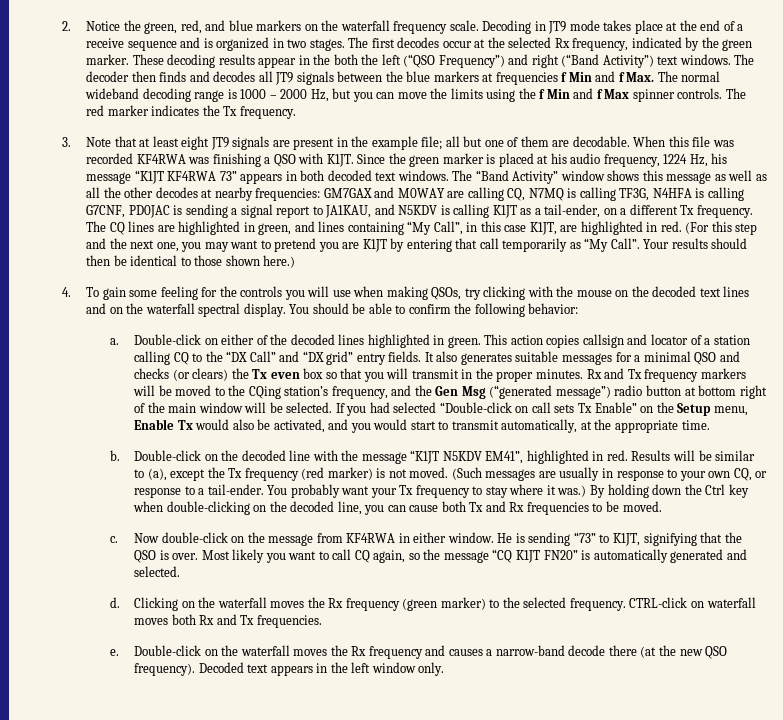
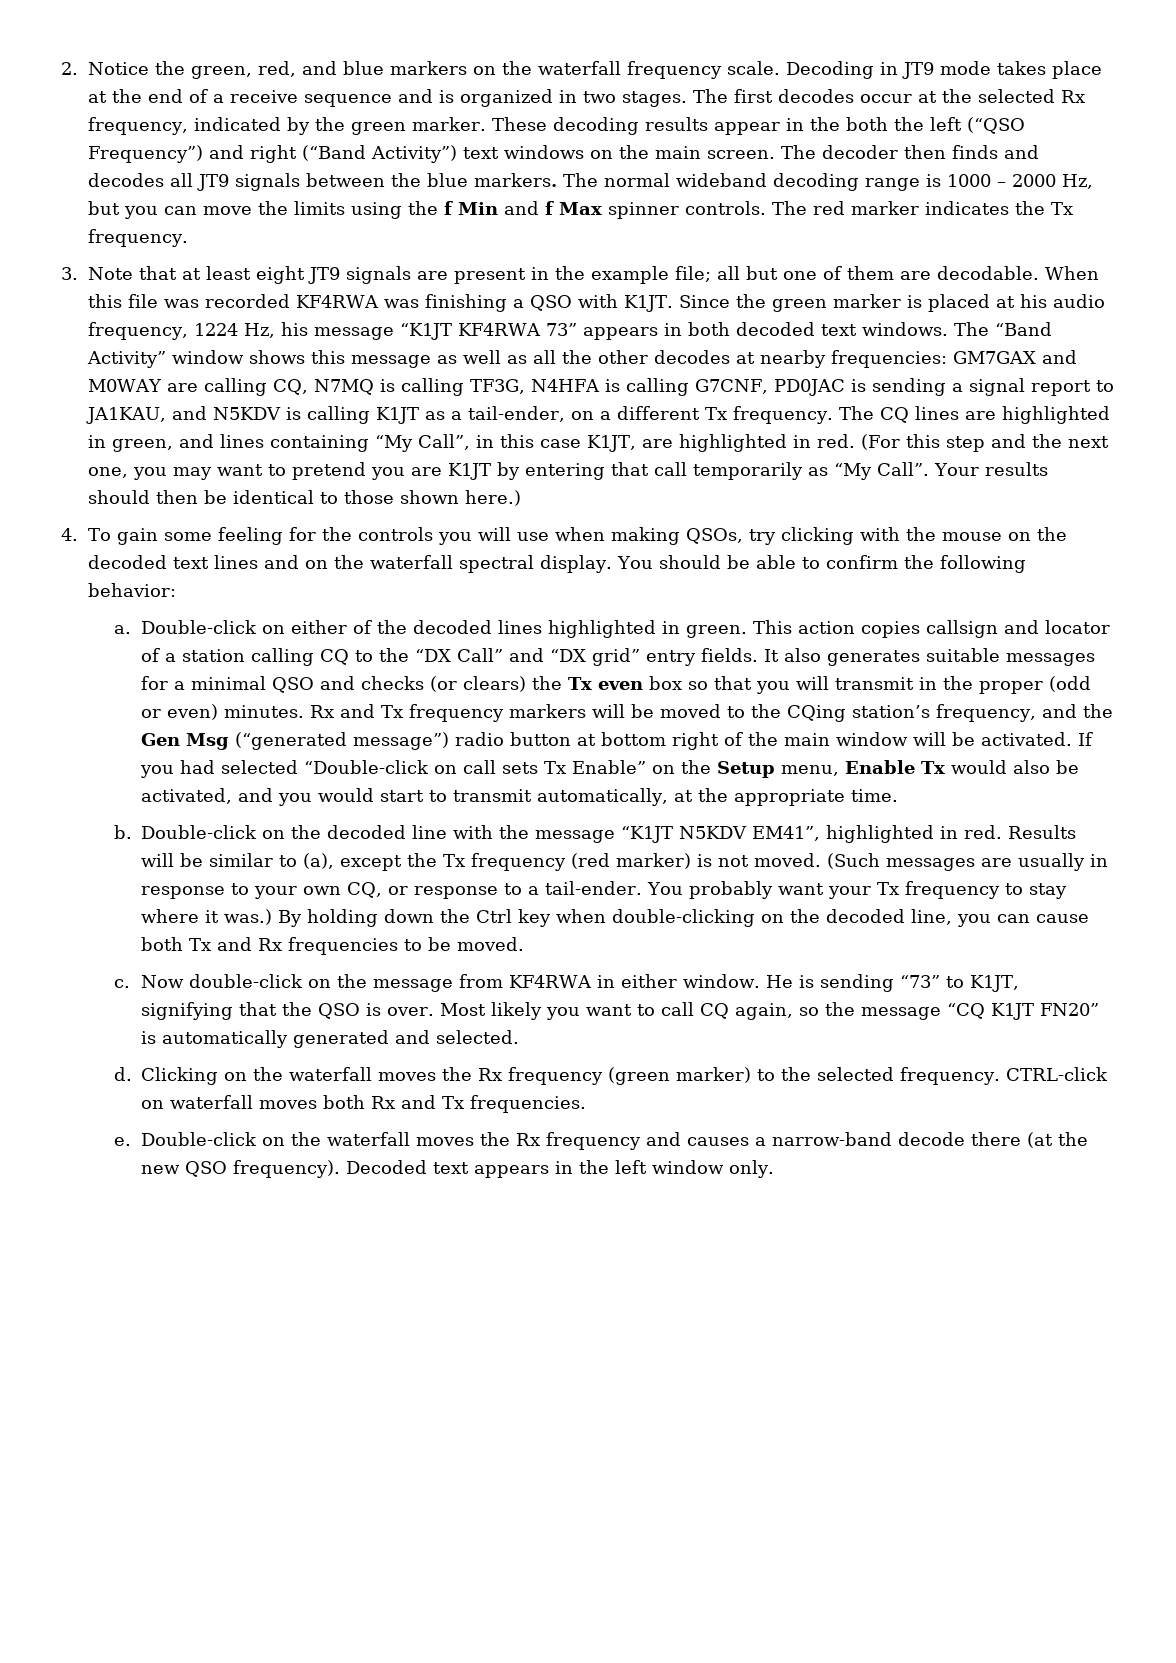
- These decoding results appear in the both the left (“QSO Frequency”) and right (“Band Activity”) text windows.
+ These decoding results appear in the both the left (“QSO Frequency”) and right (“Band Activity”) text windows on the main screen.
- The decoder then finds and decodes all JT9 signals between the blue markers at frequencies f Min and f Max. The normal wideband decoding range is 1000 – 2000 Hz, but you can move the limits using the f Min and f Max spinner controls.
+ The decoder then finds and decodes all JT9 signals between the blue markers. The normal wideband decoding range is 1000 – 2000 Hz, but you can move the limits using the f Min and f Max spinner controls.
- It also generates suitable messages for a minimal QSO and checks (or clears) the Tx even box so that you will transmit in the proper minutes.
+ It also generates suitable messages for a minimal QSO and checks (or clears) the Tx even box so that you will transmit in the proper (odd or even) minutes.
- Rx and Tx frequency markers will be moved to the CQing station’s frequency, and the Gen Msg (“generated message”) radio button at bottom right of the main window will be selected.
+ Rx and Tx frequency markers will be moved to the CQing station’s frequency, and the Gen Msg (“generated message”) radio button at bottom right of the main window will be activated.

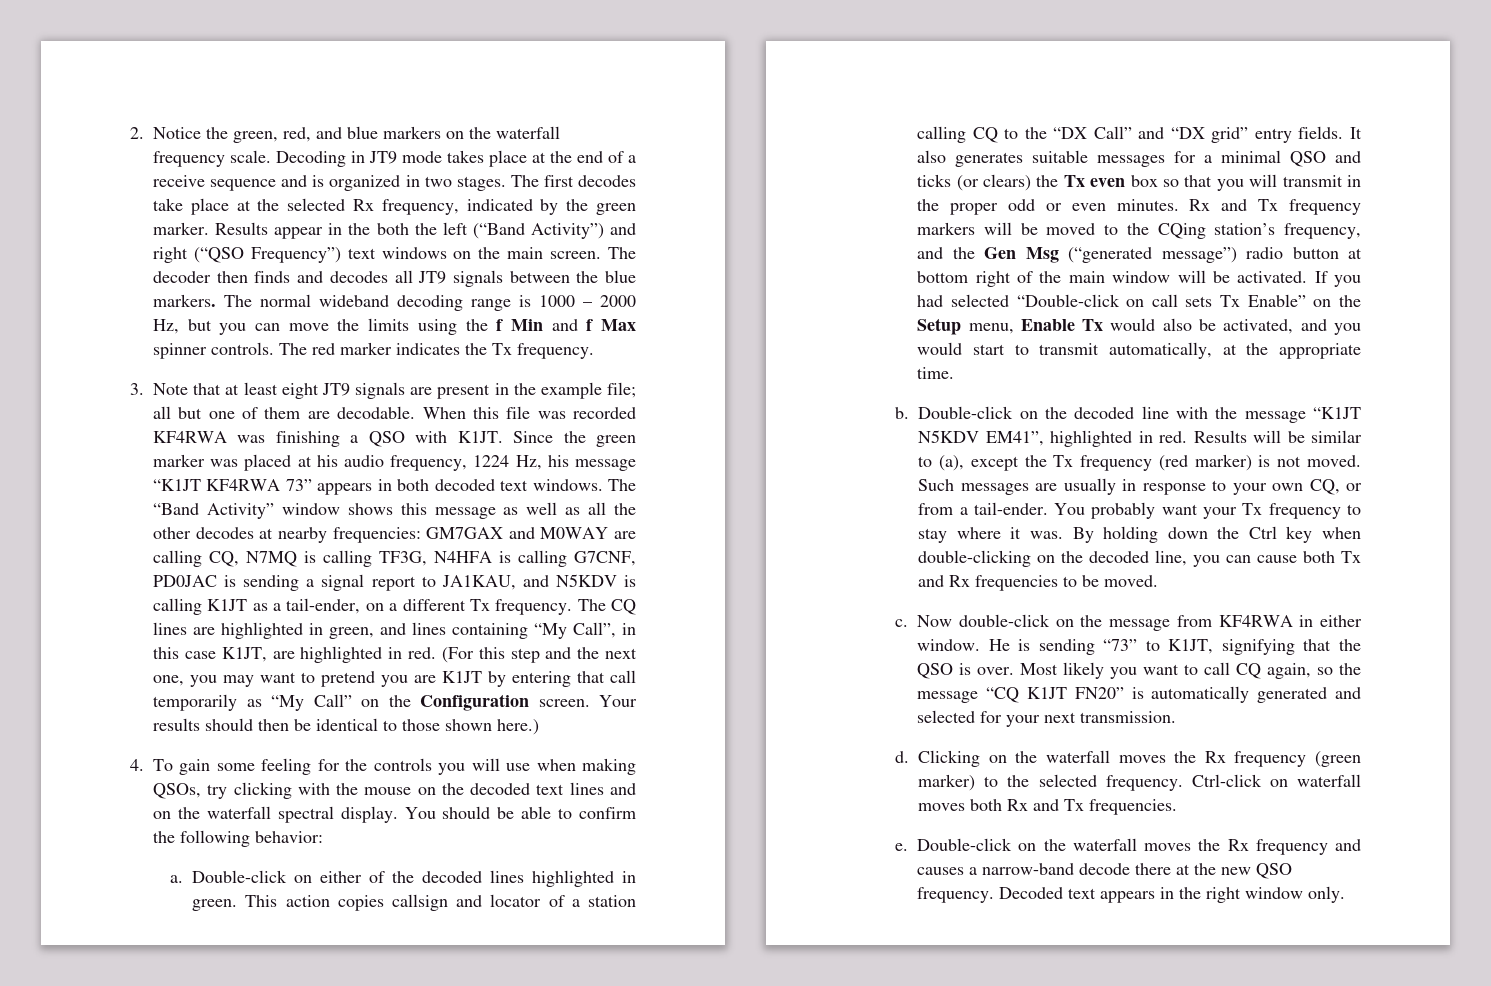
- The first decodes occur at the selected Rx frequency, indicated by the green marker.
+ The first decodes take place at the selected Rx frequency, indicated by the green marker.
- These decoding results appear in the both the left (“QSO Frequency”) and right (“Band Activity”) text windows on the main screen.
+ Results appear in the both the left (“Band Activity”) and right (“QSO Frequency”) text windows on the main screen.
- Since the green marker is placed at his audio frequency, 1224 Hz, his message “K1JT KF4RWA 73” appears in both decoded text windows.
+ Since the green marker was placed at his audio frequency, 1224 Hz, his message “K1JT KF4RWA 73” appears in both decoded text windows.
- (For this step and the next one, you may want to pretend you are K1JT by entering that call temporarily as “My Call”.
+ (For this step and the next one, you may want to pretend you are K1JT by entering that call temporarily as “My Call” on the Configuration screen.
- It also generates suitable messages for a minimal QSO and checks (or clears) the Tx even box so that you will transmit in the proper (odd or even) minutes.
+ It also generates suitable messages for a minimal QSO and ticks (or clears) the Tx even box so that you will transmit in the proper odd or even minutes.
- (Such messages are usually in response to your own CQ, or response to a tail-ender.
+ Such messages are usually in response to your own CQ, or from a tail-ender.
- You probably want your Tx frequency to stay where it was.)
+ You probably want your Tx frequency to stay where it was.
- Most likely you want to call CQ again, so the message “CQ K1JT FN20” is automatically generated and selected.
+ Most likely you want to call CQ again, so the message “CQ K1JT FN20” is automatically generated and selected for your next transmission.
- CTRL-click on waterfall moves both Rx and Tx frequencies.
+ Ctrl-click on waterfall moves both Rx and Tx frequencies.
- Double-click on the waterfall moves the Rx frequency and causes a narrow-band decode there (at the new QSO frequency).
+ Double-click on the waterfall moves the Rx frequency and causes a narrow-band decode there at the new QSO frequency.
- Decoded text appears in the left window only.
+ Decoded text appears in the right window only.

